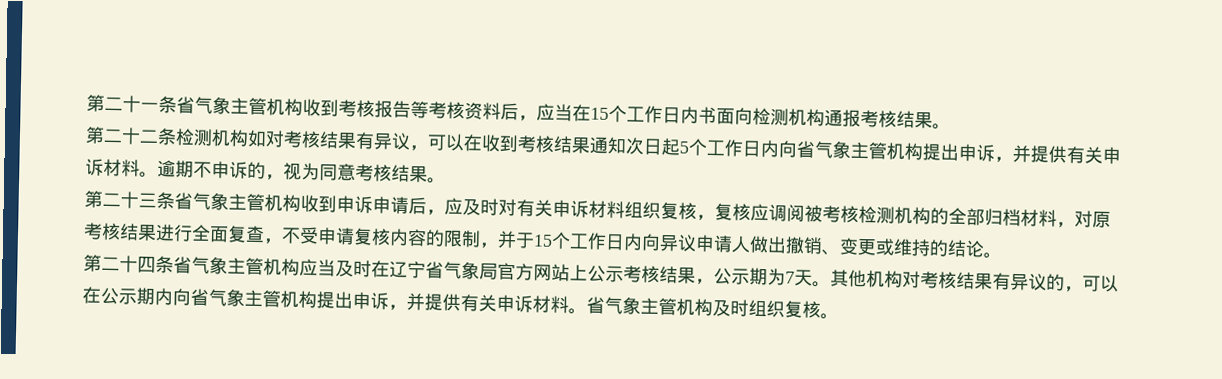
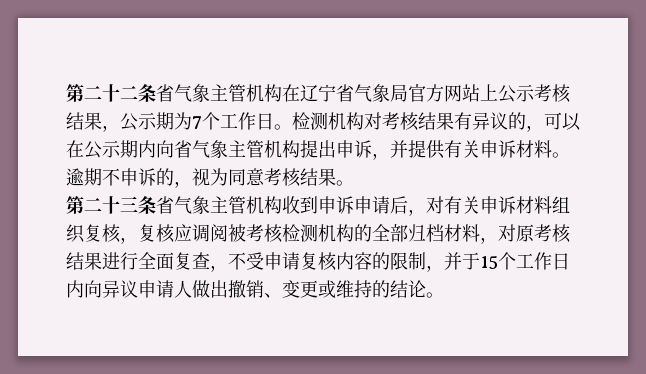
- 第二十一条省气象主管机构收到考核报告等考核资料后，应当在15个工作日内书面向检测机构通报考核结果。
- 第二十二条检测机构如对考核结果有异议，可以在收到考核结果通知次日起5个工作日内向省气象主管机构提出申诉，并提供有关申诉材料。
+ 第二十二条省气象主管机构在辽宁省气象局官方网站上公示考核结果，公示期为7个工作日。检测机构对考核结果有异议的，可以在公示期内向省气象主管机构提出申诉，并提供有关申诉材料。
- 第二十三条省气象主管机构收到申诉申请后，应及时对有关申诉材料组织复核，复核应调阅被考核检测机构的全部归档材料，对原考核结果进行全面复查，不受申请复核内容的限制，并于15个工作日内向异议申请人做出撤销、变更或维持的结论。
+ 第二十三条省气象主管机构收到申诉申请后，对有关申诉材料组织复核，复核应调阅被考核检测机构的全部归档材料，对原考核结果进行全面复查，不受申请复核内容的限制，并于15个工作日内向异议申请人做出撤销、变更或维持的结论。
- 第二十四条省气象主管机构应当及时在辽宁省气象局官方网站上公示考核结果，公示期为7天。其他机构对考核结果有异议的，可以在公示期内向省气象主管机构提出申诉，并提供有关申诉材料。省气象主管机构及时组织复核。

